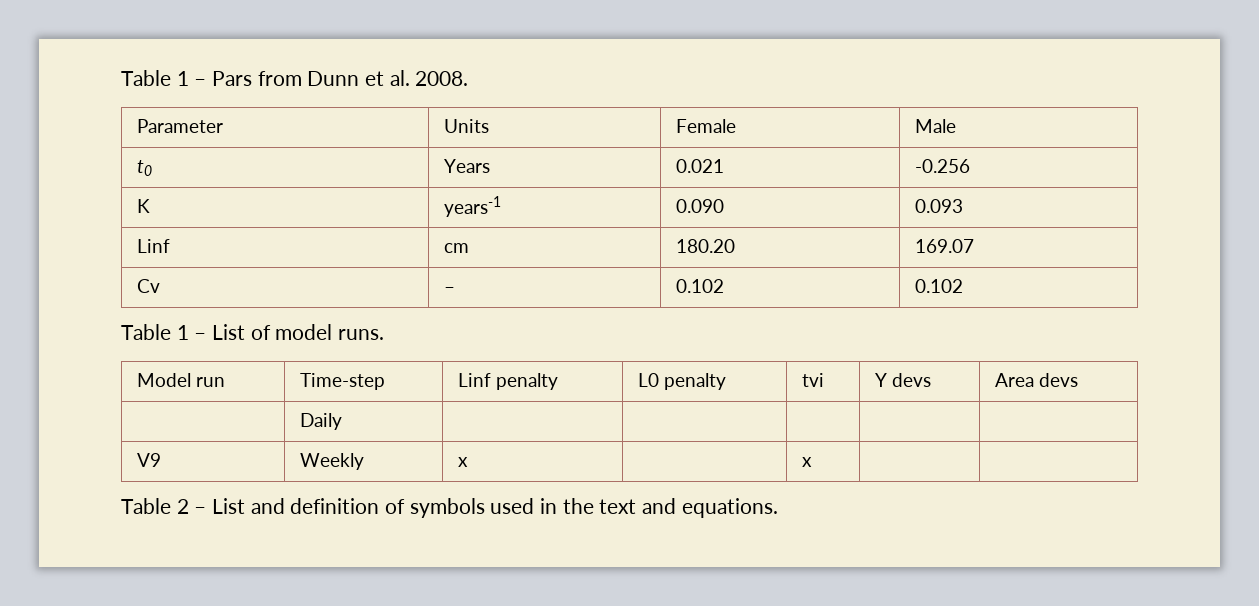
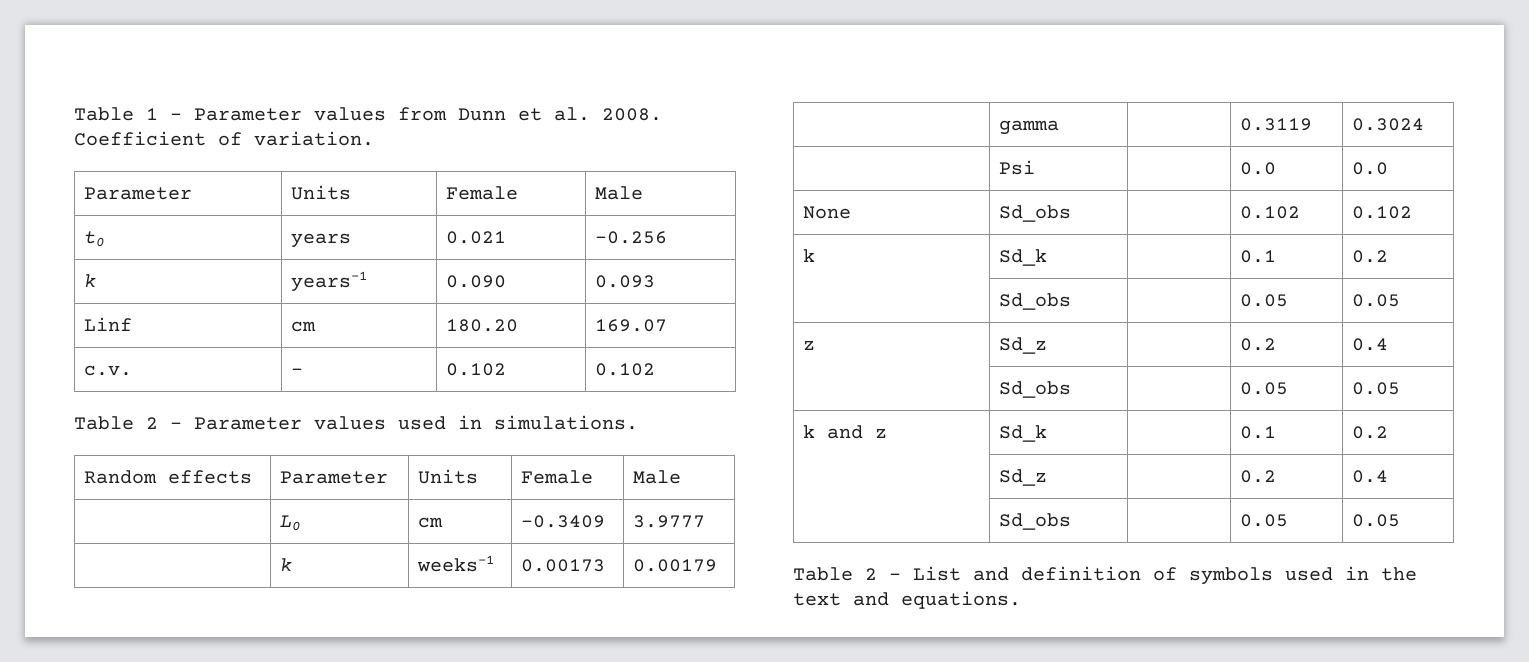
- Table 1 – Pars from Dunn et al. 2008.
+ Table 1 – Parameter values from Dunn et al. 2008. Coefficient of variation.
- t0 | Years | 0.021 | -0.256
+ t0 | years | 0.021 | -0.256
- K | years-1 | 0.090 | 0.093
+ k | years-1 | 0.090 | 0.093
- Cv | – | 0.102 | 0.102
+ c.v. | – | 0.102 | 0.102
- Table 1 – List of model runs.
- Model run | Time-step | Linf penalty | L0 penalty | tvi | Y devs | Area devs
- | Daily | | | | |
- V9 | Weekly | x | | x | |
+ Table 2 – Parameter values used in simulations.
+ Random effects | Parameter | Units | Female | Male
+ | L0 | cm | -0.3409 | 3.9777
+ | k | weeks-1 | 0.00173 | 0.00179
+ | gamma | | 0.3119 | 0.3024
+ | Psi | | 0.0 | 0.0
+ None | Sd_obs | | 0.102 | 0.102
+ k | Sd_k | | 0.1 | 0.2
+ | Sd_obs | | 0.05 | 0.05
+ z | Sd_z | | 0.2 | 0.4
+ | Sd_obs | | 0.05 | 0.05
+ k and z | Sd_k | | 0.1 | 0.2
+ | Sd_z | | 0.2 | 0.4
+ | Sd_obs | | 0.05 | 0.05

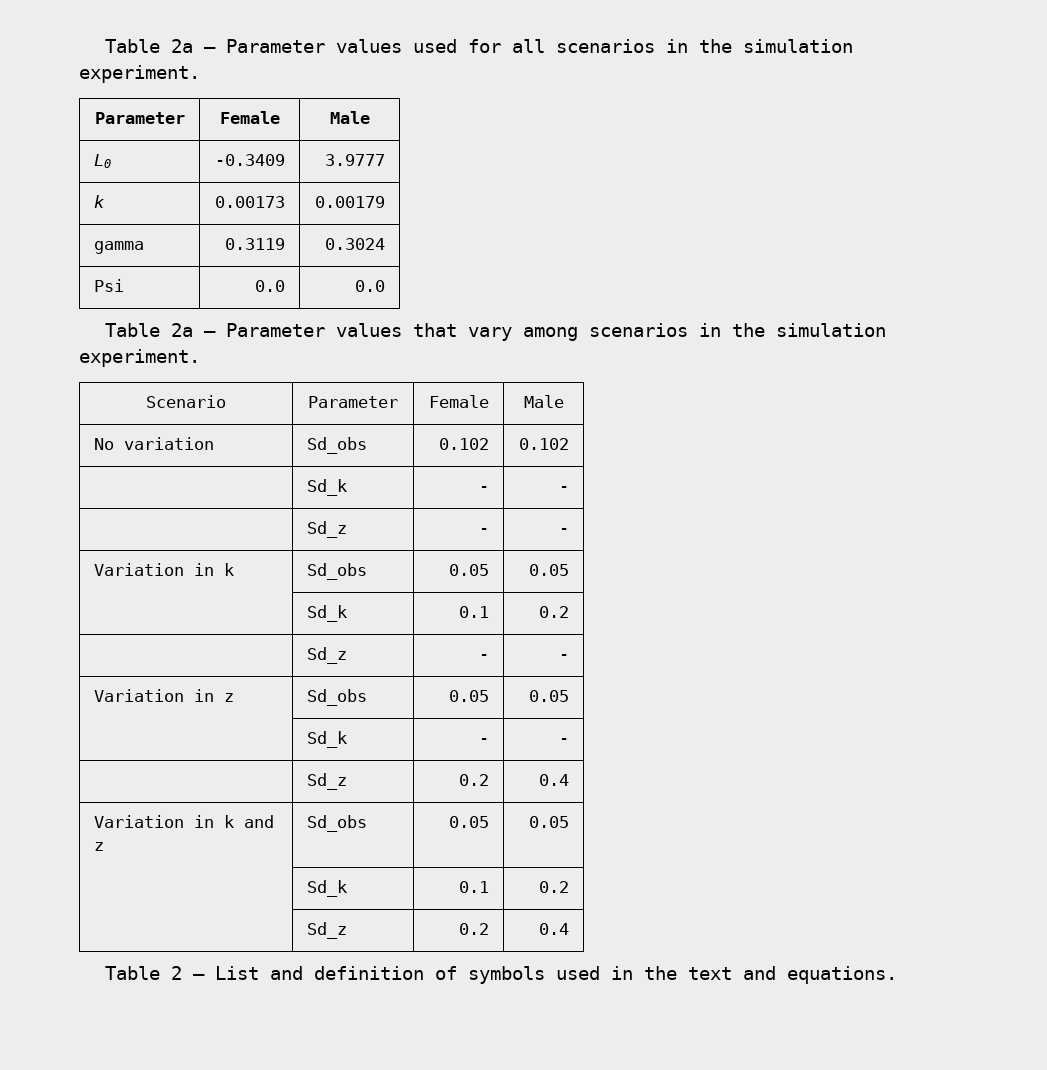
- Table 1 – Parameter values from Dunn et al. 2008. Coefficient of variation.
- Parameter | Units | Female | Male
- t0 | years | 0.021 | -0.256
- k | years-1 | 0.090 | 0.093
- Linf | cm | 180.20 | 169.07
- c.v. | – | 0.102 | 0.102
- Table 2 – Parameter values used in simulations.
- Random effects | Parameter | Units | Female | Male
- | L0 | cm | -0.3409 | 3.9777
- | k | weeks-1 | 0.00173 | 0.00179
- | gamma | | 0.3119 | 0.3024
- | Psi | | 0.0 | 0.0
- None | Sd_obs | | 0.102 | 0.102
- k | Sd_k | | 0.1 | 0.2
- | Sd_obs | | 0.05 | 0.05
- z | Sd_z | | 0.2 | 0.4
- | Sd_obs | | 0.05 | 0.05
- k and z | Sd_k | | 0.1 | 0.2
- | Sd_z | | 0.2 | 0.4
- | Sd_obs | | 0.05 | 0.05
+ Table 2a – Parameter values used for all scenarios in the simulation experiment.
+ Parameter | Female | Male
+ L0 | -0.3409 | 3.9777
+ k | 0.00173 | 0.00179
+ gamma | 0.3119 | 0.3024
+ Psi | 0.0 | 0.0
+ Table 2a – Parameter values that vary among scenarios in the simulation experiment.
+ Scenario | Parameter | Female | Male
+ No variation | Sd_obs | 0.102 | 0.102
+ | Sd_k | - | -
+ | Sd_z | - | -
+ Variation in k | Sd_obs | 0.05 | 0.05
+ | Sd_k | 0.1 | 0.2
+ | Sd_z | - | -
+ Variation in z | Sd_obs | 0.05 | 0.05
+ | Sd_k | - | -
+ | Sd_z | 0.2 | 0.4
+ Variation in k and z | Sd_obs | 0.05 | 0.05
+ | Sd_k | 0.1 | 0.2
+ | Sd_z | 0.2 | 0.4

